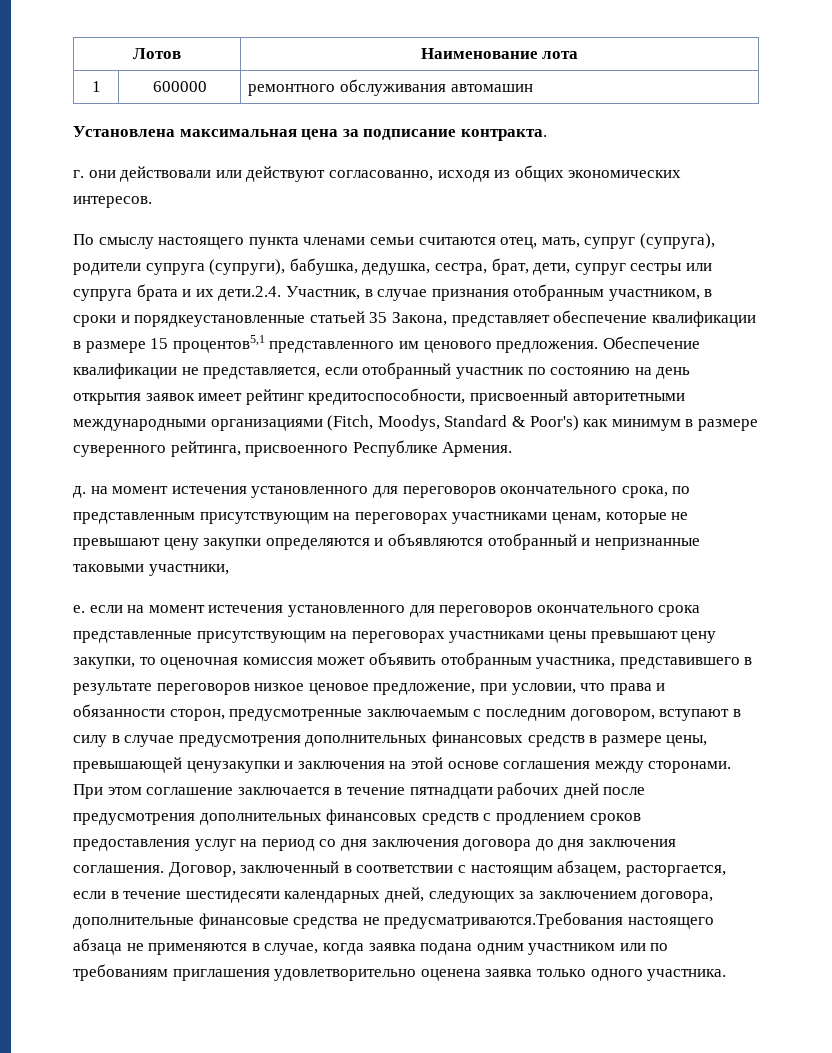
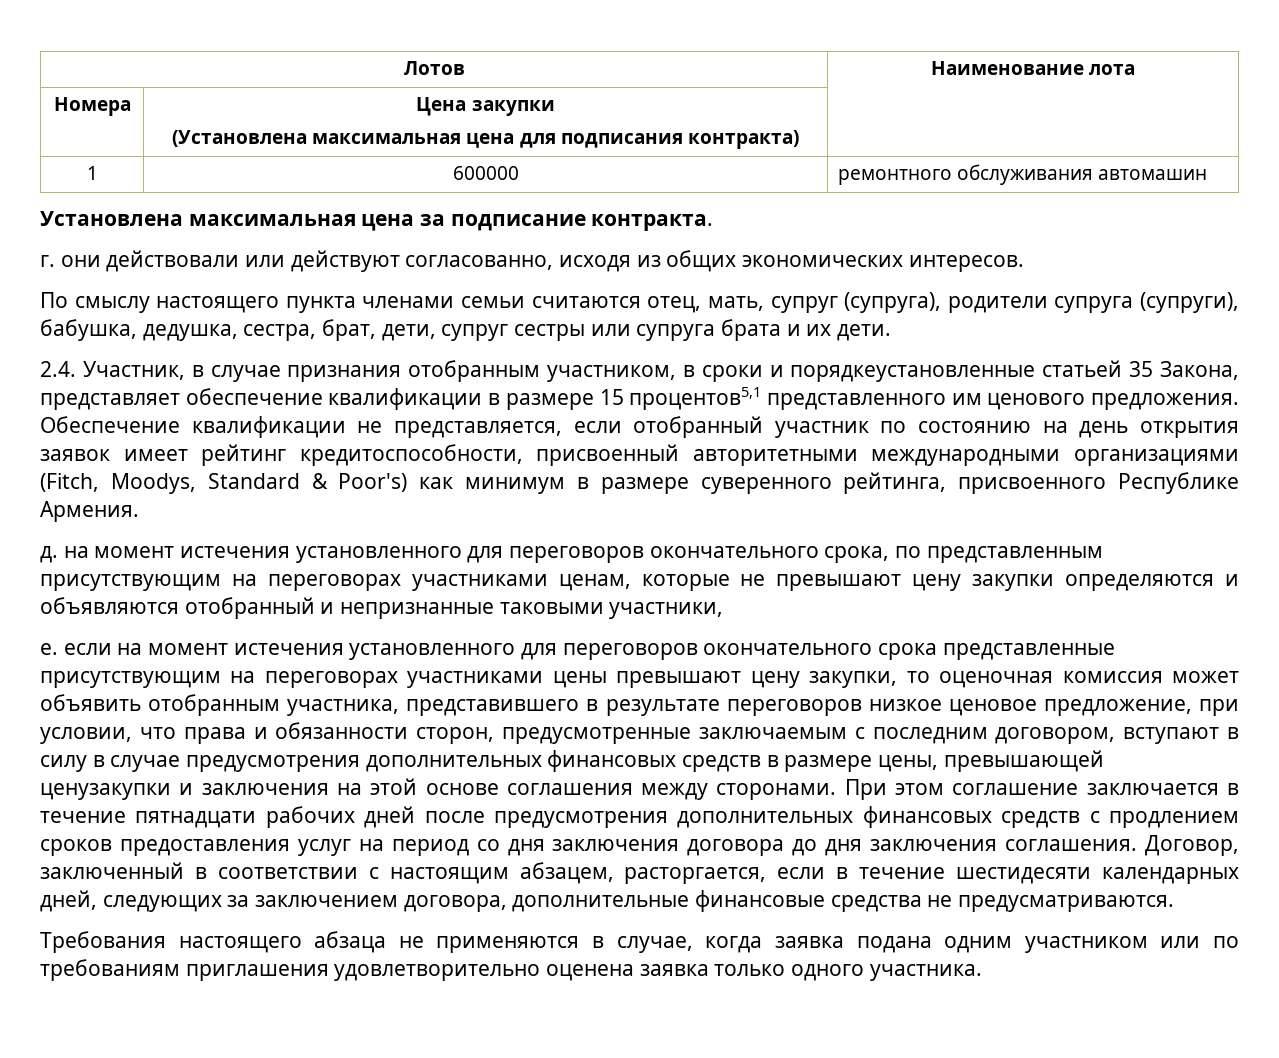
+ Номера | Цена закупки
+ (Установлена максимальная цена для подписания контракта) |
- По смыслу настоящего пункта членами семьи считаются отец, мать, супруг (супруга), родители супруга (супруги), бабушка, дедушка, сестра, брат, дети, супруг сестры или супруга брата и их дети.2.4. Участник, в случае признания отобранным участником, в сроки и порядкеустановленные статьей 35 Закона, представляет обеспечение квалификации в размере 15 процентов5,1 представленного им ценового предложения.
+ По смыслу настоящего пункта членами семьи считаются отец, мать, супруг (супруга), родители супруга (супруги), бабушка, дедушка, сестра, брат, дети, супруг сестры или супруга брата и их дети.
+ 2.4. Участник, в случае признания отобранным участником, в сроки и порядкеустановленные статьей 35 Закона, представляет обеспечение квалификации в размере 15 процентов5,1 представленного им ценового предложения.
- Договор, заключенный в соответствии с настоящим абзацем, расторгается, если в течение шестидесяти календарных дней, следующих за заключением договора, дополнительные финансовые средства не предусматриваются.Требования настоящего абзаца не применяются в случае, когда заявка подана одним участником или по требованиям приглашения удовлетворительно оценена заявка только одного участника.
+ Договор, заключенный в соответствии с настоящим абзацем, расторгается, если в течение шестидесяти календарных дней, следующих за заключением договора, дополнительные финансовые средства не предусматриваются.
+ Требования настоящего абзаца не применяются в случае, когда заявка подана одним участником или по требованиям приглашения удовлетворительно оценена заявка только одного участника.

